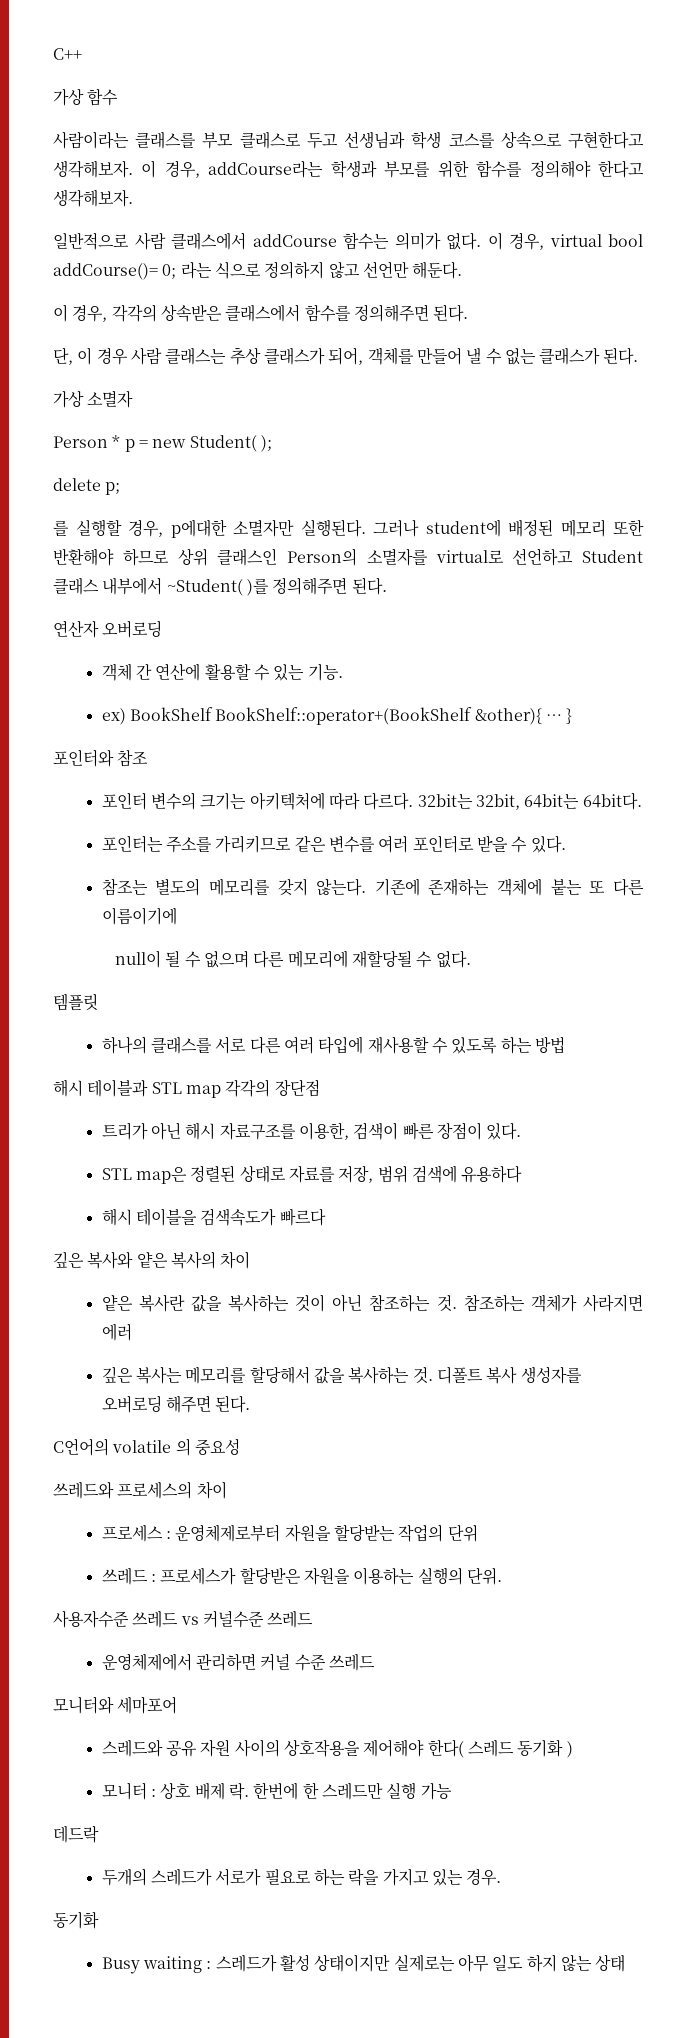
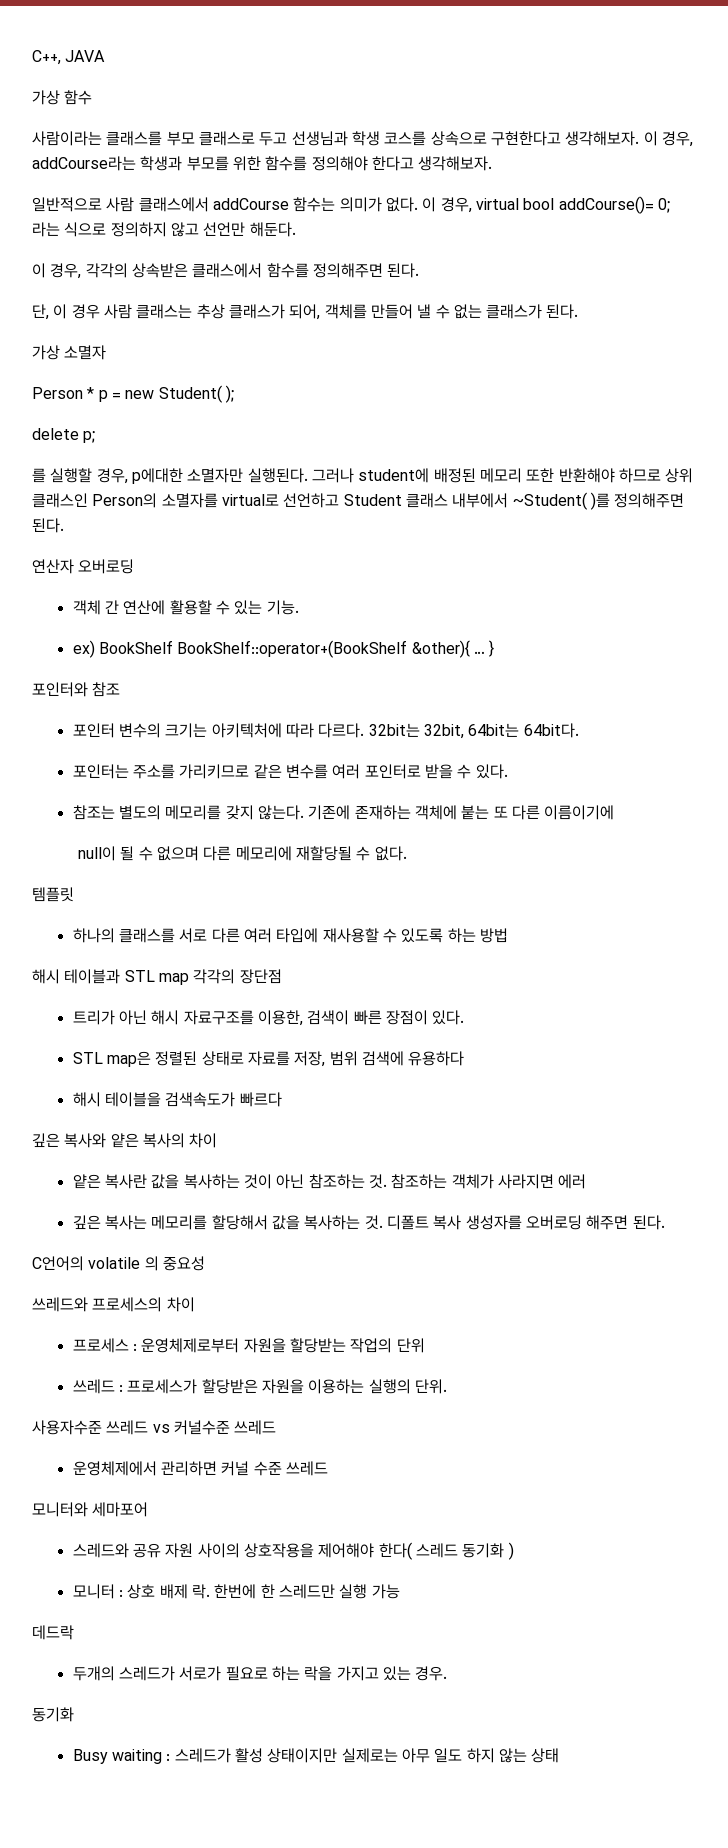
- C++
+ C++, JAVA

